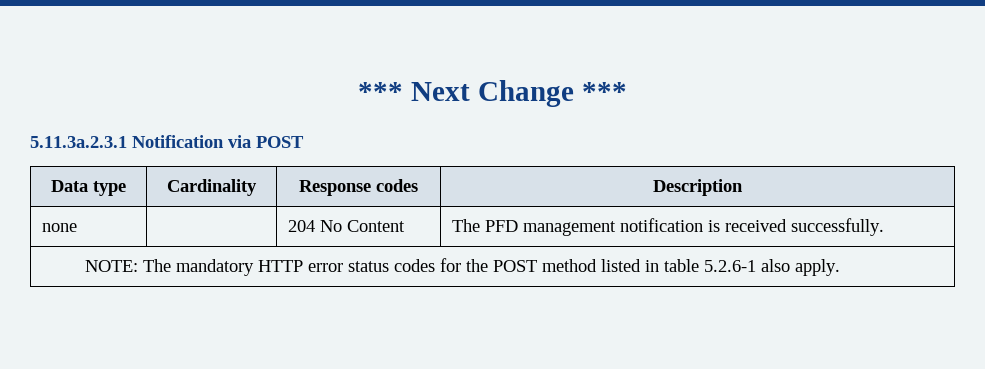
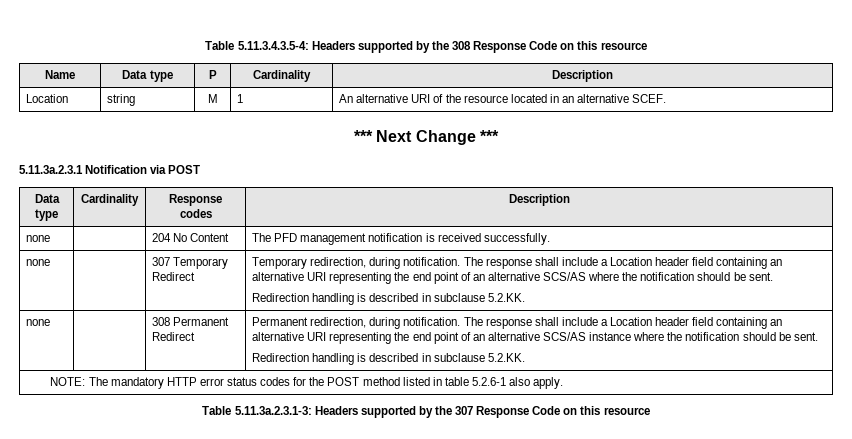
+ Table 5.11.3.4.3.5-4: Headers supported by the 308 Response Code on this resource
+ Name | Data type | P | Cardinality | Description
+ Location | string | M | 1 | An alternative URI of the resource located in an alternative SCEF.
+ none | | 307 Temporary Redirect | Temporary redirection, during notification. The response shall include a Location header field containing an alternative URI representing the end point of an alternative SCS/AS where the notification should be sent.
+ Redirection handling is described in subclause 5.2.KK.
+ none | | 308 Permanent Redirect | Permanent redirection, during notification. The response shall include a Location header field containing an alternative URI representing the end point of an alternative SCS/AS instance where the notification should be sent.
+ Redirection handling is described in subclause 5.2.KK.
+ Table 5.11.3a.2.3.1-3: Headers supported by the 307 Response Code on this resource

